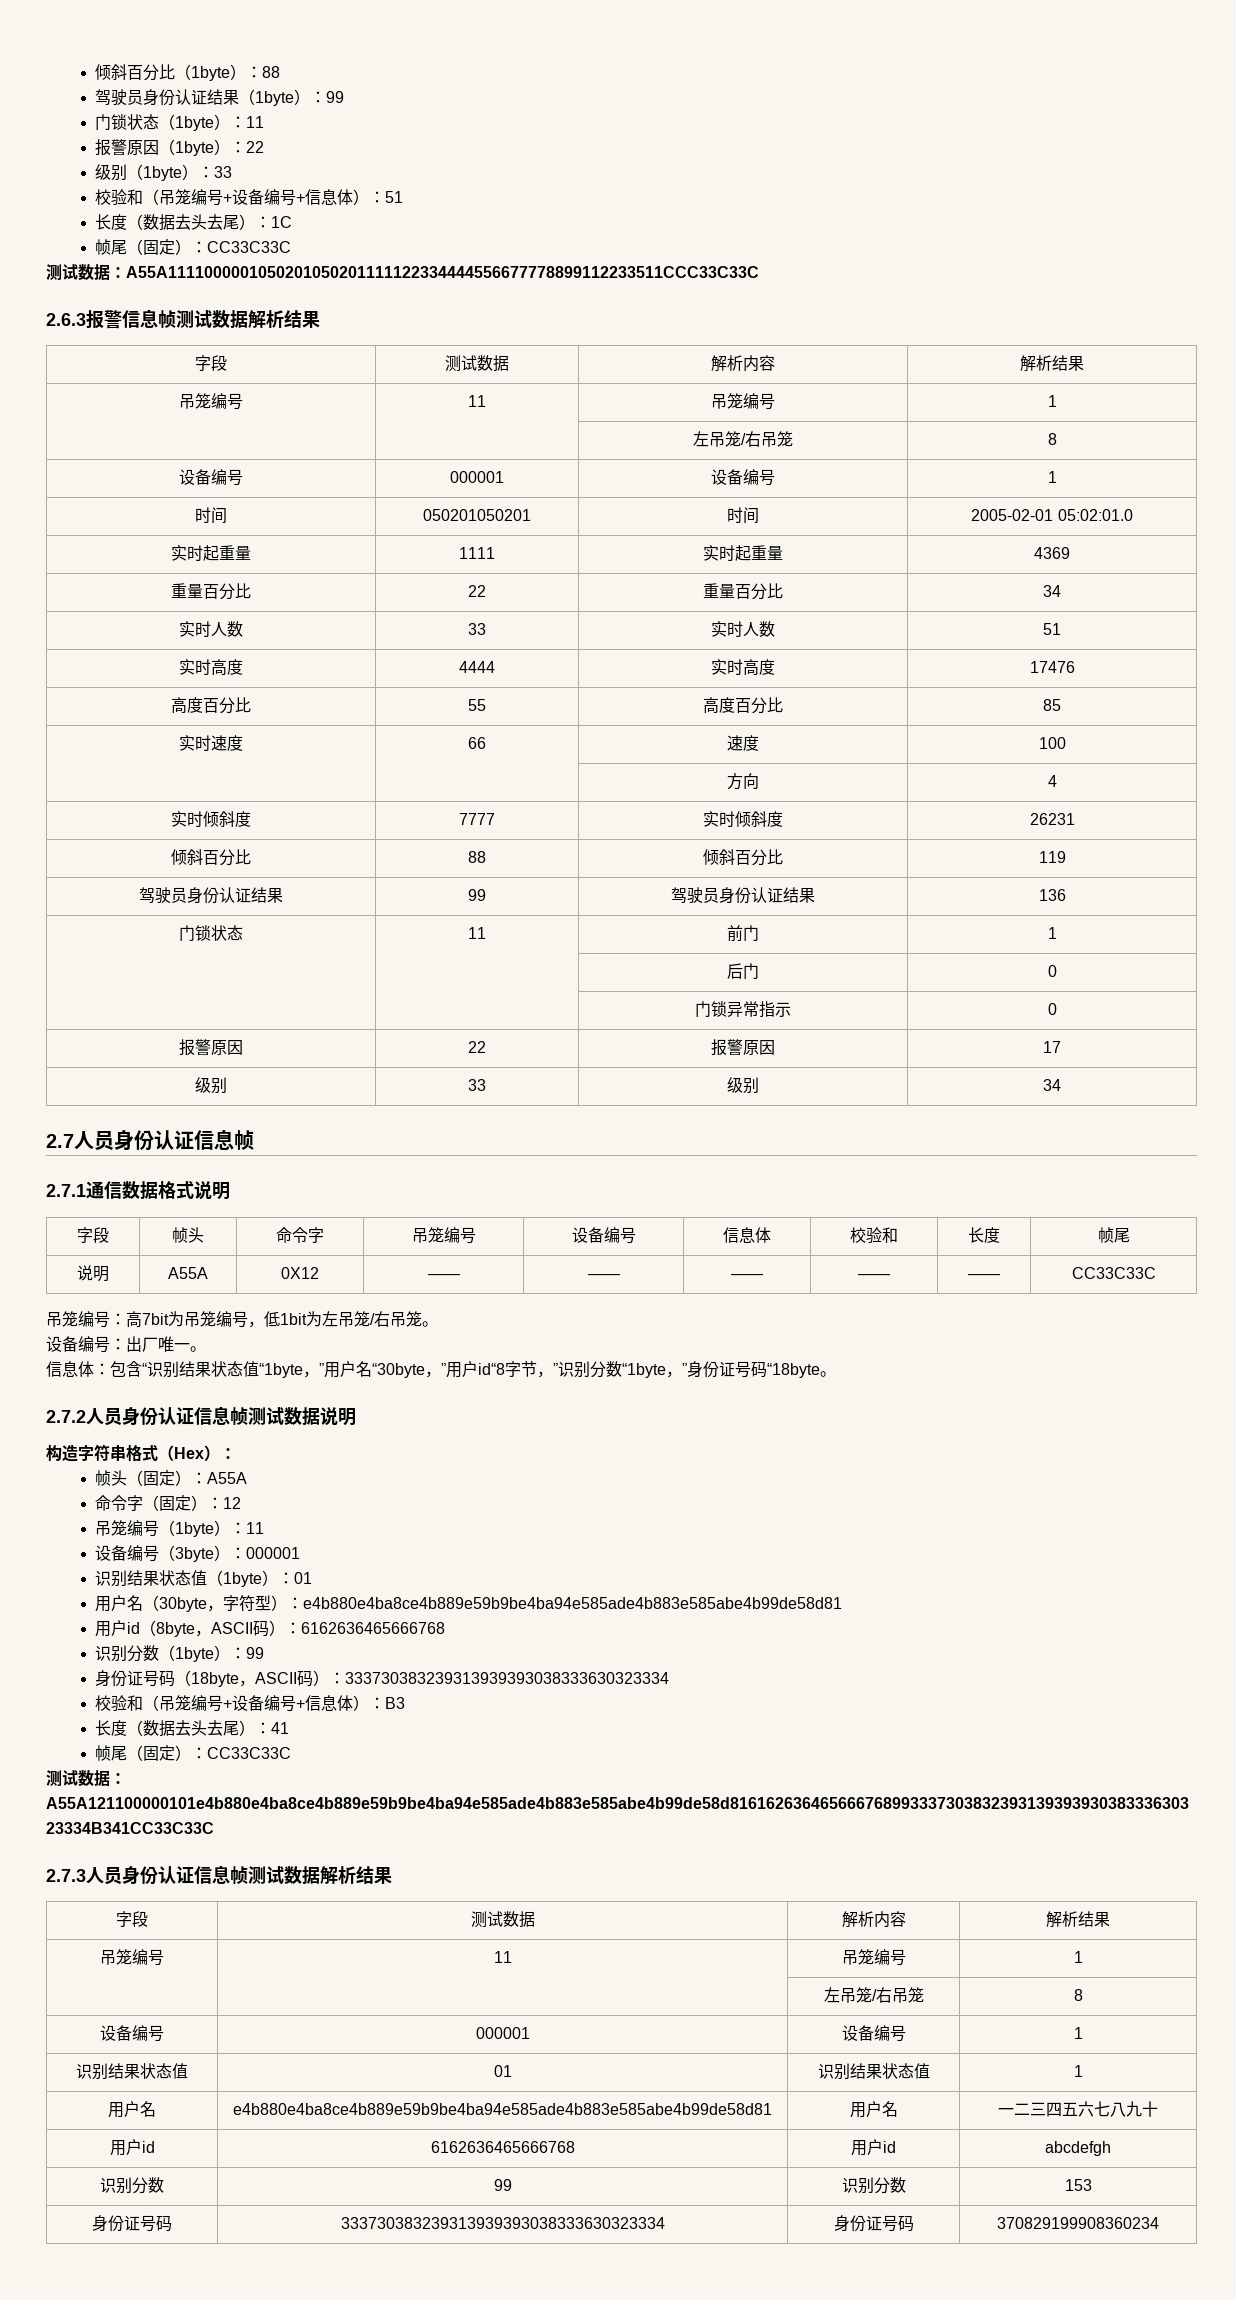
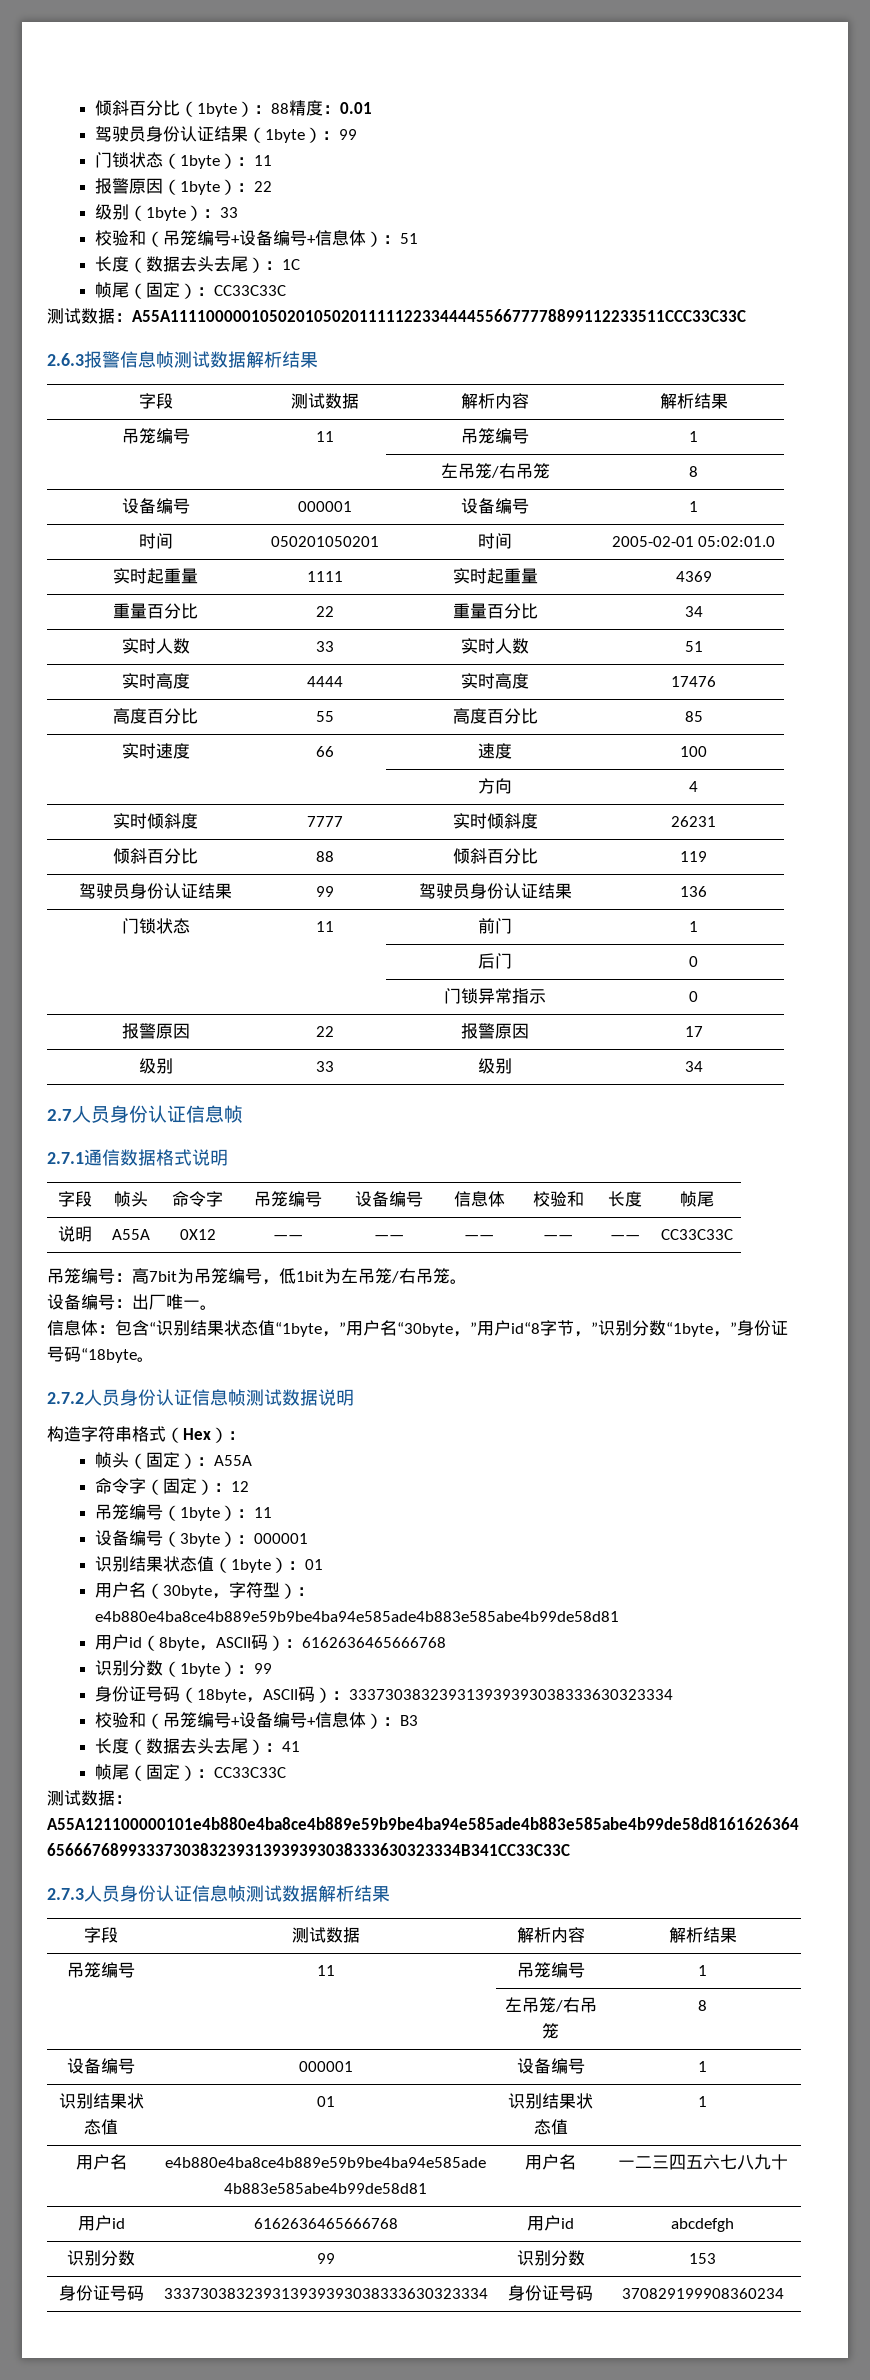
- 倾斜百分比（1byte）：88
+ 倾斜百分比（1byte）：88精度：0.01

